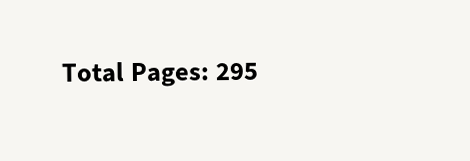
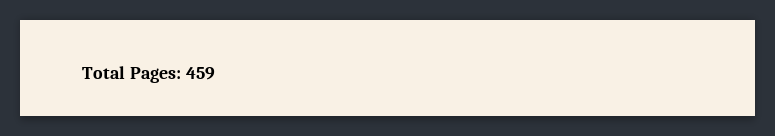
- Total Pages: 295
+ Total Pages: 459

